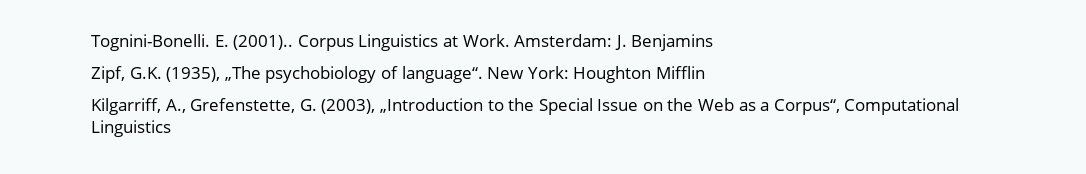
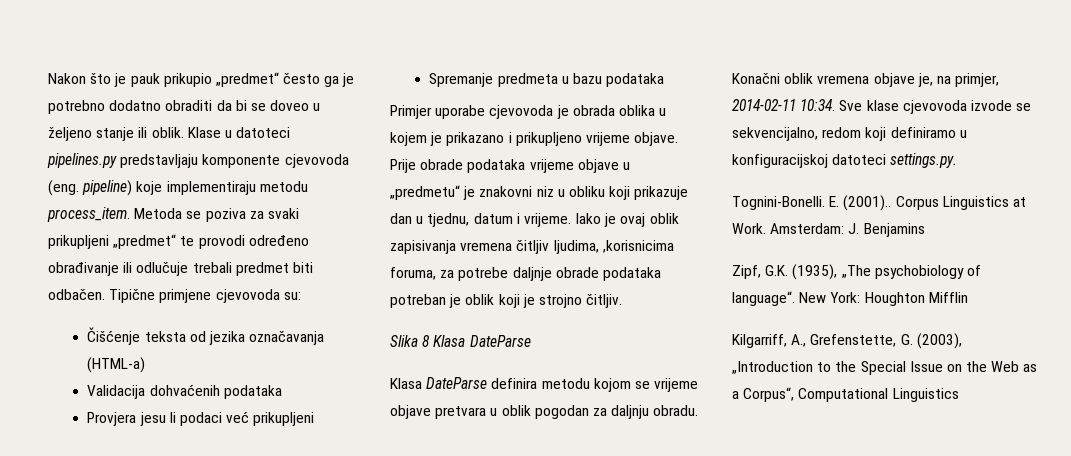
+ Nakon što je pauk prikupio „predmet“ često ga je potrebno dodatno obraditi da bi se doveo u željeno stanje ili oblik. Klase u datoteci pipelines.py predstavljaju komponente cjevovoda (eng. pipeline) koje implementiraju metodu process_item. Metoda se poziva za svaki prikupljeni „predmet“ te provodi određeno obrađivanje ili odlučuje trebali predmet biti odbačen. Tipične primjene cjevovoda su:
+ Čišćenje teksta od jezika označavanja (HTML-a)
+ Validacija dohvaćenih podataka
+ Provjera jesu li podaci već prikupljeni
+ Spremanje predmeta u bazu podataka
+ Primjer uporabe cjevovoda je obrada oblika u kojem je prikazano i prikupljeno vrijeme objave. Prije obrade podataka vrijeme objave u „predmetu“ je znakovni niz u obliku koji prikazuje dan u tjednu, datum i vrijeme. Iako je ovaj oblik zapisivanja vremena čitljiv ljudima, ,korisnicima foruma, za potrebe daljnje obrade podataka potreban je oblik koji je strojno čitljiv.
+ Slika 8 Klasa DateParse
+ Klasa DateParse definira metodu kojom se vrijeme objave pretvara u oblik pogodan za daljnju obradu. Konačni oblik vremena objave je, na primjer, 2014-02-11 10:34. Sve klase cjevovoda izvode se sekvencijalno, redom koji definiramo u konfiguracijskoj datoteci settings.py.

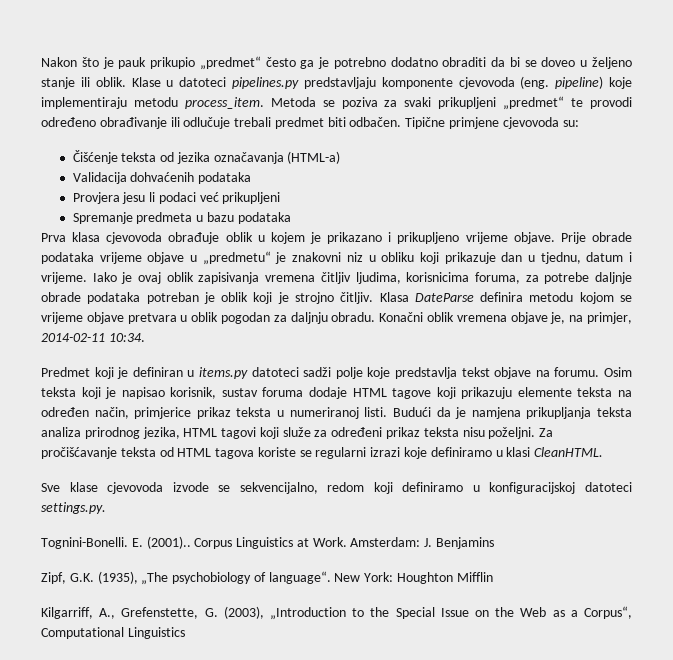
- Primjer uporabe cjevovoda je obrada oblika u kojem je prikazano i prikupljeno vrijeme objave.
+ Prva klasa cjevovoda obrađuje oblik u kojem je prikazano i prikupljeno vrijeme objave.
- Iako je ovaj oblik zapisivanja vremena čitljiv ljudima, ,korisnicima foruma, za potrebe daljnje obrade podataka potreban je oblik koji je strojno čitljiv.
- Slika 8 Klasa DateParse
- Klasa DateParse definira metodu kojom se vrijeme objave pretvara u oblik pogodan za daljnju obradu.
+ Iako je ovaj oblik zapisivanja vremena čitljiv ljudima, korisnicima foruma, za potrebe daljnje obrade podataka potreban je oblik koji je strojno čitljiv. Klasa DateParse definira metodu kojom se vrijeme objave pretvara u oblik pogodan za daljnju obradu.
- Konačni oblik vremena objave je, na primjer, 2014-02-11 10:34. Sve klase cjevovoda izvode se sekvencijalno, redom koji definiramo u konfiguracijskoj datoteci settings.py.
+ Konačni oblik vremena objave je, na primjer, 2014-02-11 10:34.
+ Predmet koji je definiran u items.py datoteci sadži polje koje predstavlja tekst objave na forumu. Osim teksta koji je napisao korisnik, sustav foruma dodaje HTML tagove koji prikazuju elemente teksta na određen način, primjerice prikaz teksta u numeriranoj listi. Budući da je namjena prikupljanja teksta analiza prirodnog jezika, HTML tagovi koji služe za određeni prikaz teksta nisu poželjni. Za pročišćavanje teksta od HTML tagova koriste se regularni izrazi koje definiramo u klasi CleanHTML.
+ Sve klase cjevovoda izvode se sekvencijalno, redom koji definiramo u konfiguracijskoj datoteci settings.py.

